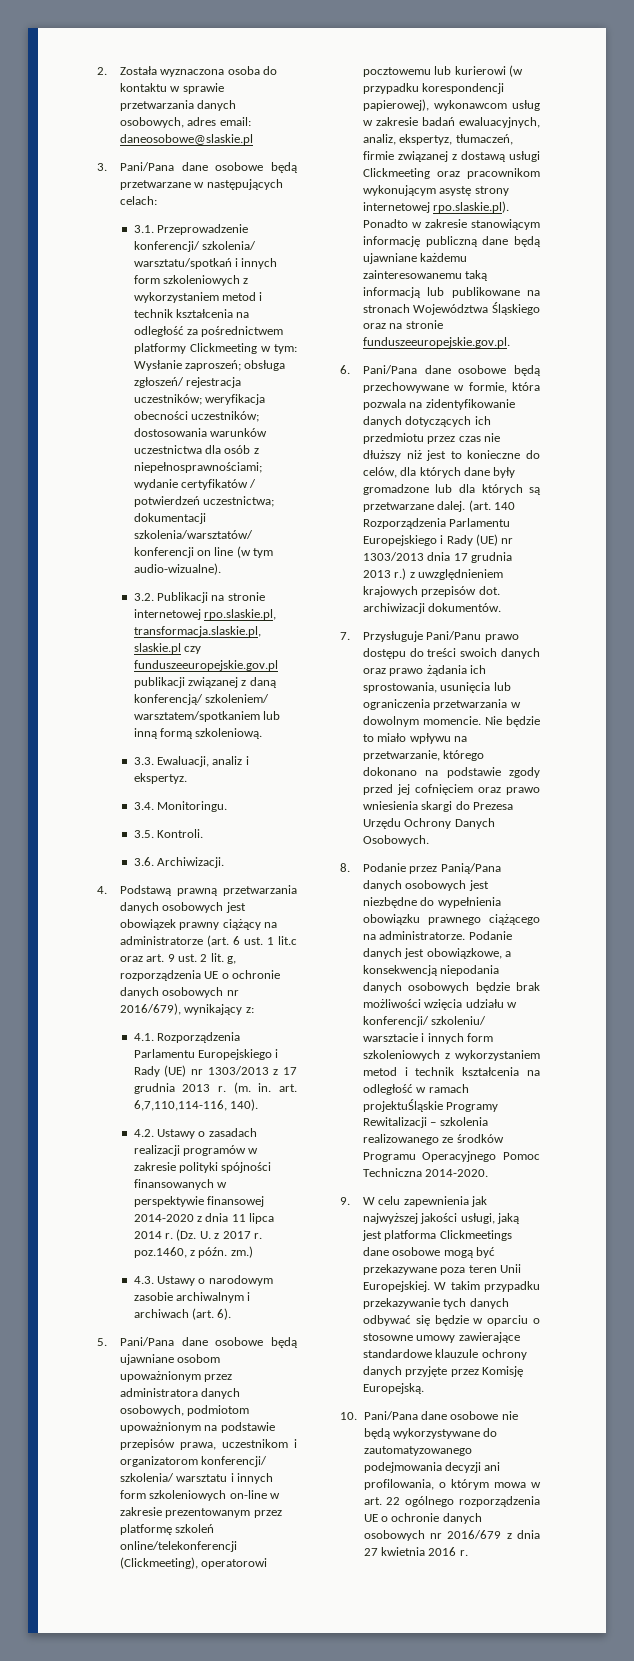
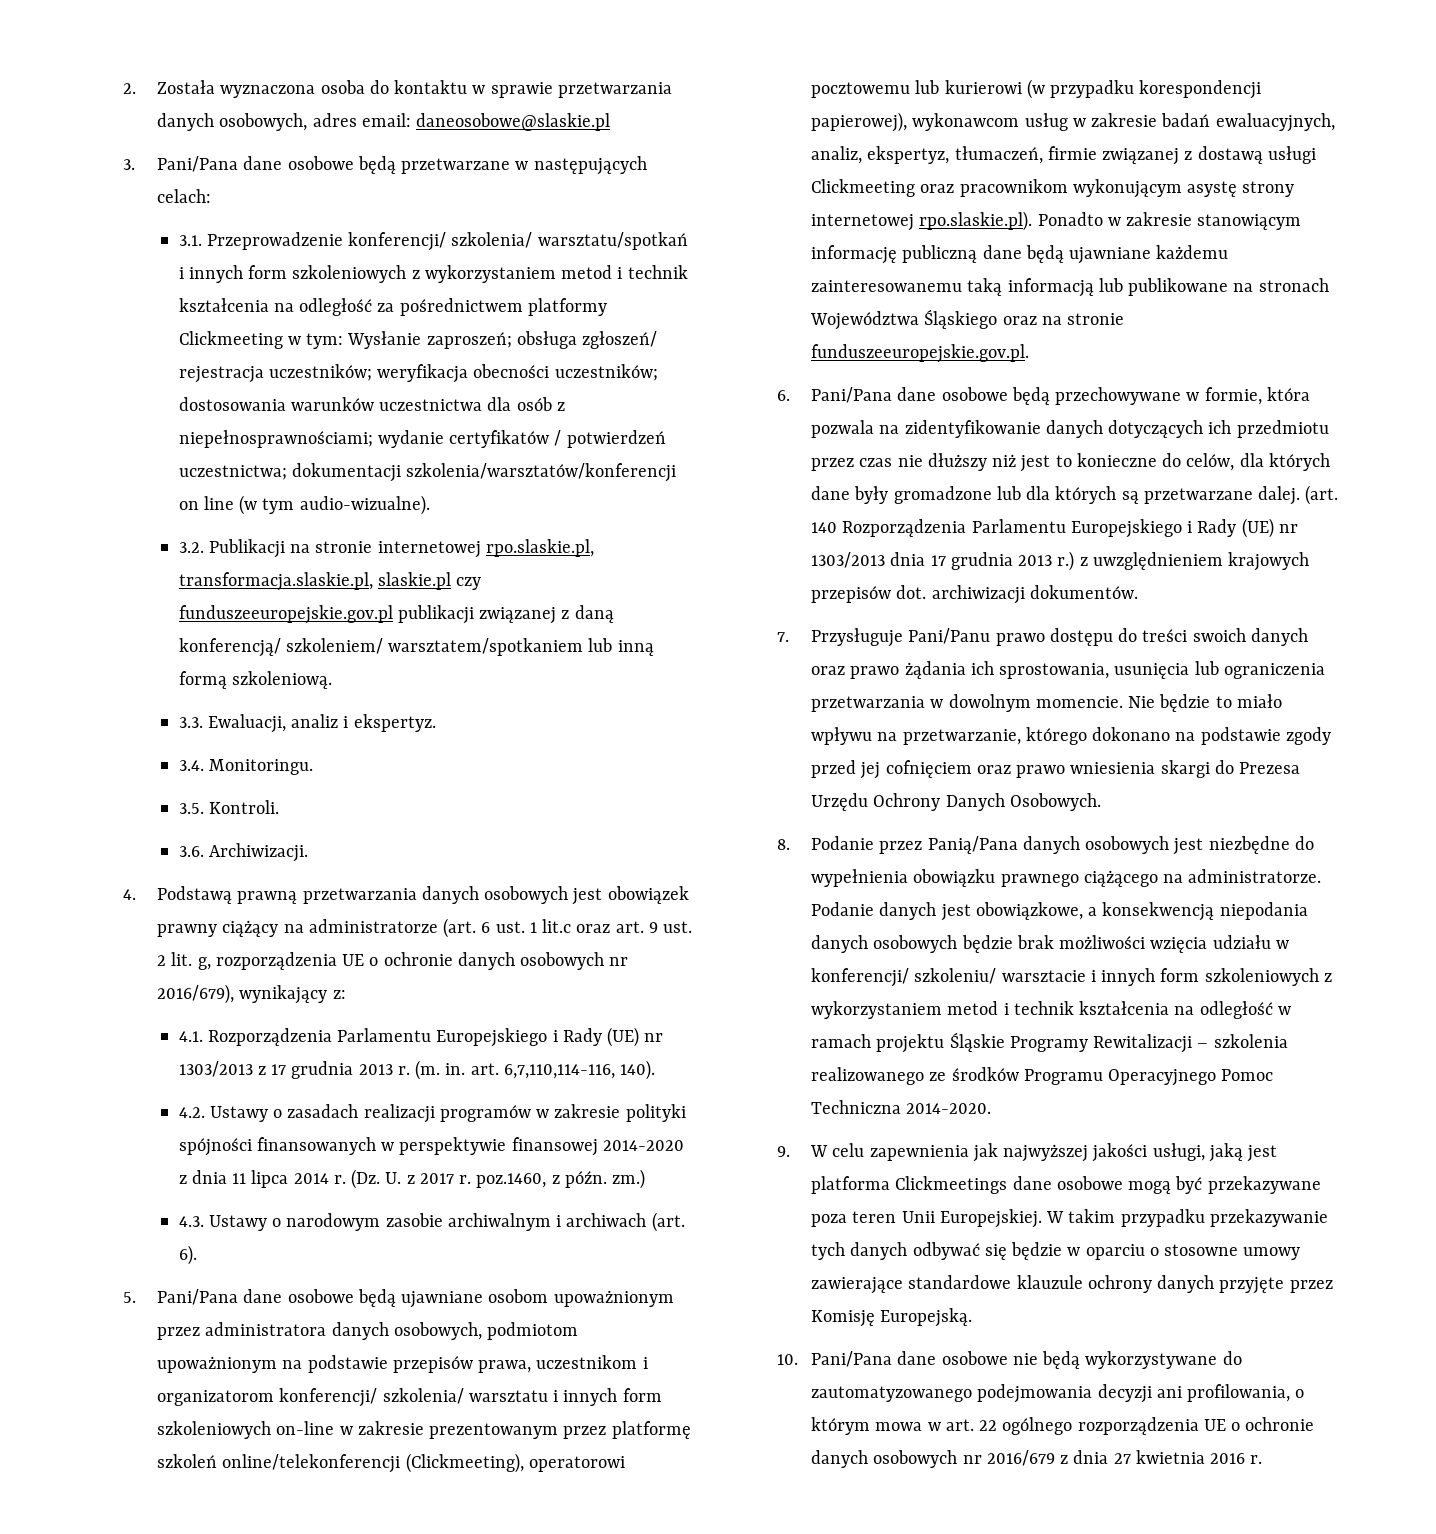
- Podanie danych jest obowiązkowe, a konsekwencją niepodania danych osobowych będzie brak możliwości wzięcia udziału w konferencji/ szkoleniu/ warsztacie i innych form szkoleniowych z wykorzystaniem metod i technik kształcenia na odległość w ramach projektuŚląskie Programy Rewitalizacji – szkolenia realizowanego ze środków Programu Operacyjnego Pomoc Techniczna 2014-2020.
+ Podanie danych jest obowiązkowe, a konsekwencją niepodania danych osobowych będzie brak możliwości wzięcia udziału w konferencji/ szkoleniu/ warsztacie i innych form szkoleniowych z wykorzystaniem metod i technik kształcenia na odległość w ramach projektu Śląskie Programy Rewitalizacji – szkolenia realizowanego ze środków Programu Operacyjnego Pomoc Techniczna 2014-2020.

